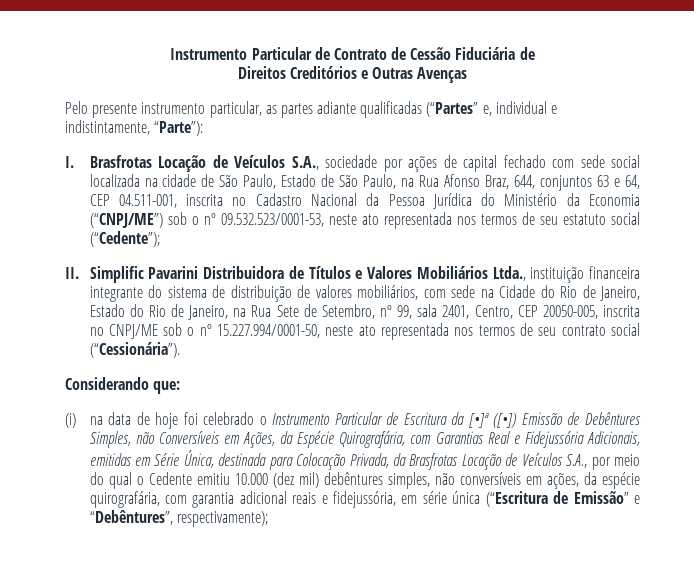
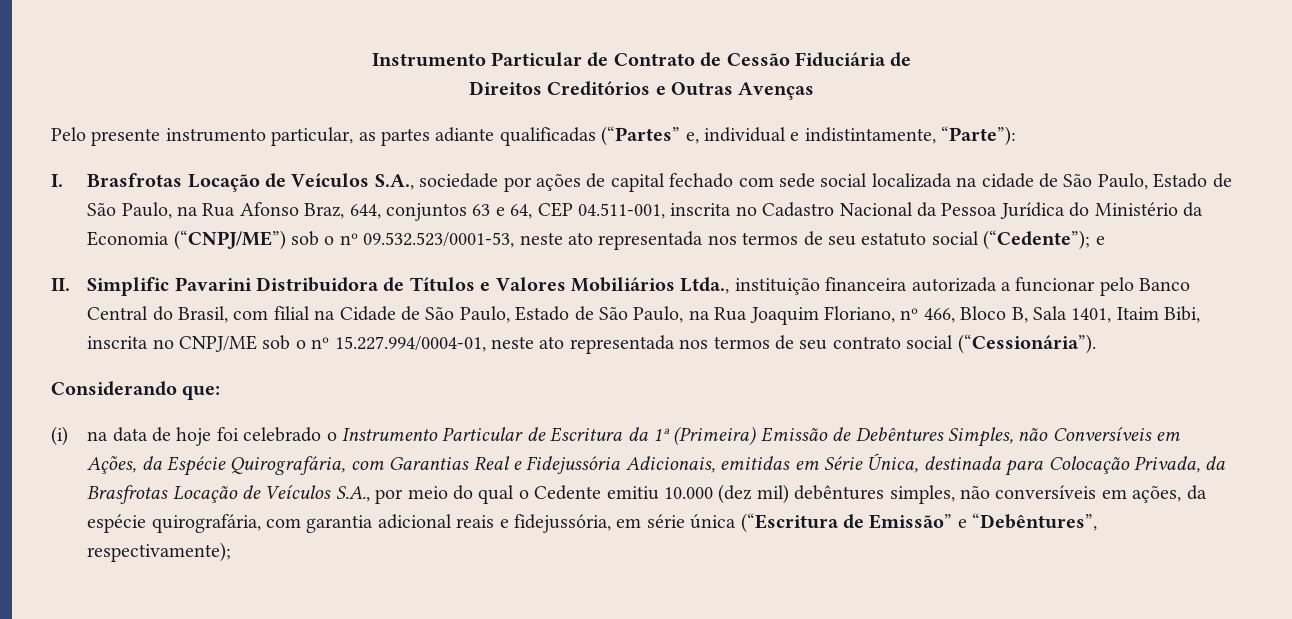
- I. Brasfrotas Locação de Veículos S.A., sociedade por ações de capital fechado com sede social localizada na cidade de São Paulo, Estado de São Paulo, na Rua Afonso Braz, 644, conjuntos 63 e 64, CEP 04.511-001, inscrita no Cadastro Nacional da Pessoa Jurídica do Ministério da Economia (“CNPJ/ME”) sob o nº 09.532.523/0001-53, neste ato representada nos termos de seu estatuto social (“Cedente”);
+ I. Brasfrotas Locação de Veículos S.A., sociedade por ações de capital fechado com sede social localizada na cidade de São Paulo, Estado de São Paulo, na Rua Afonso Braz, 644, conjuntos 63 e 64, CEP 04.511-001, inscrita no Cadastro Nacional da Pessoa Jurídica do Ministério da Economia (“CNPJ/ME”) sob o nº 09.532.523/0001-53, neste ato representada nos termos de seu estatuto social (“Cedente”); e
- II. Simplific Pavarini Distribuidora de Títulos e Valores Mobiliários Ltda., instituição financeira integrante do sistema de distribuição de valores mobiliários, com sede na Cidade do Rio de Janeiro, Estado do Rio de Janeiro, na Rua Sete de Setembro, nº 99, sala 2401, Centro, CEP 20050-005, inscrita no CNPJ/ME sob o nº 15.227.994/0001-50, neste ato representada nos termos de seu contrato social (“Cessionária”).
+ II. Simplific Pavarini Distribuidora de Títulos e Valores Mobiliários Ltda., instituição financeira autorizada a funcionar pelo Banco Central do Brasil, com filial na Cidade de São Paulo, Estado de São Paulo, na Rua Joaquim Floriano, nº 466, Bloco B, Sala 1401, Itaim Bibi, inscrita no CNPJ/ME sob o nº 15.227.994/0004-01, neste ato representada nos termos de seu contrato social (“Cessionária”).
- (i) na data de hoje foi celebrado o Instrumento Particular de Escritura da [•]ª ([•]) Emissão de Debêntures Simples, não Conversíveis em Ações, da Espécie Quirografária, com Garantias Real e Fidejussória Adicionais, emitidas em Série Única, destinada para Colocação Privada, da Brasfrotas Locação de Veículos S.A., por meio do qual o Cedente emitiu 10.000 (dez mil) debêntures simples, não conversíveis em ações, da espécie quirografária, com garantia adicional reais e fidejussória, em série única (“Escritura de Emissão” e “Debêntures”, respectivamente);
+ (i) na data de hoje foi celebrado o Instrumento Particular de Escritura da 1ª (Primeira) Emissão de Debêntures Simples, não Conversíveis em Ações, da Espécie Quirografária, com Garantias Real e Fidejussória Adicionais, emitidas em Série Única, destinada para Colocação Privada, da Brasfrotas Locação de Veículos S.A., por meio do qual o Cedente emitiu 10.000 (dez mil) debêntures simples, não conversíveis em ações, da espécie quirografária, com garantia adicional reais e fidejussória, em série única (“Escritura de Emissão” e “Debêntures”, respectivamente);

